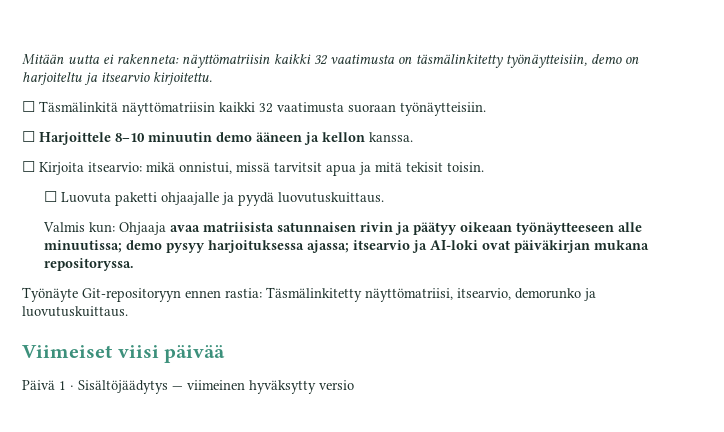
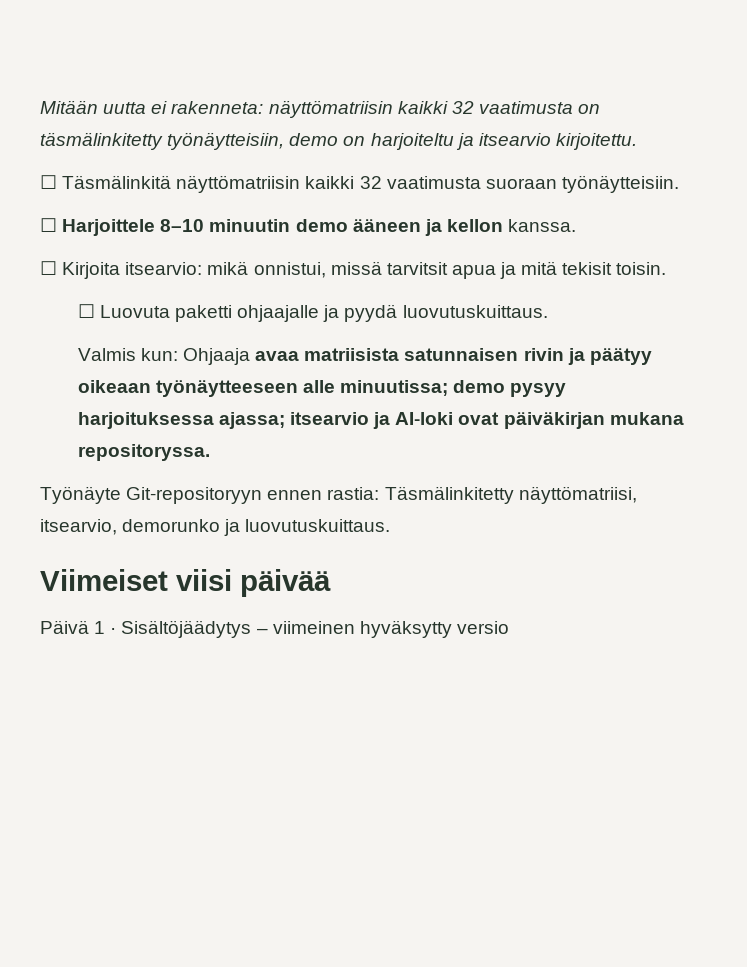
- Päivä 1 · Sisältöjäädytys — viimeinen hyväksytty versio
+ Päivä 1 · Sisältöjäädytys – viimeinen hyväksytty versio

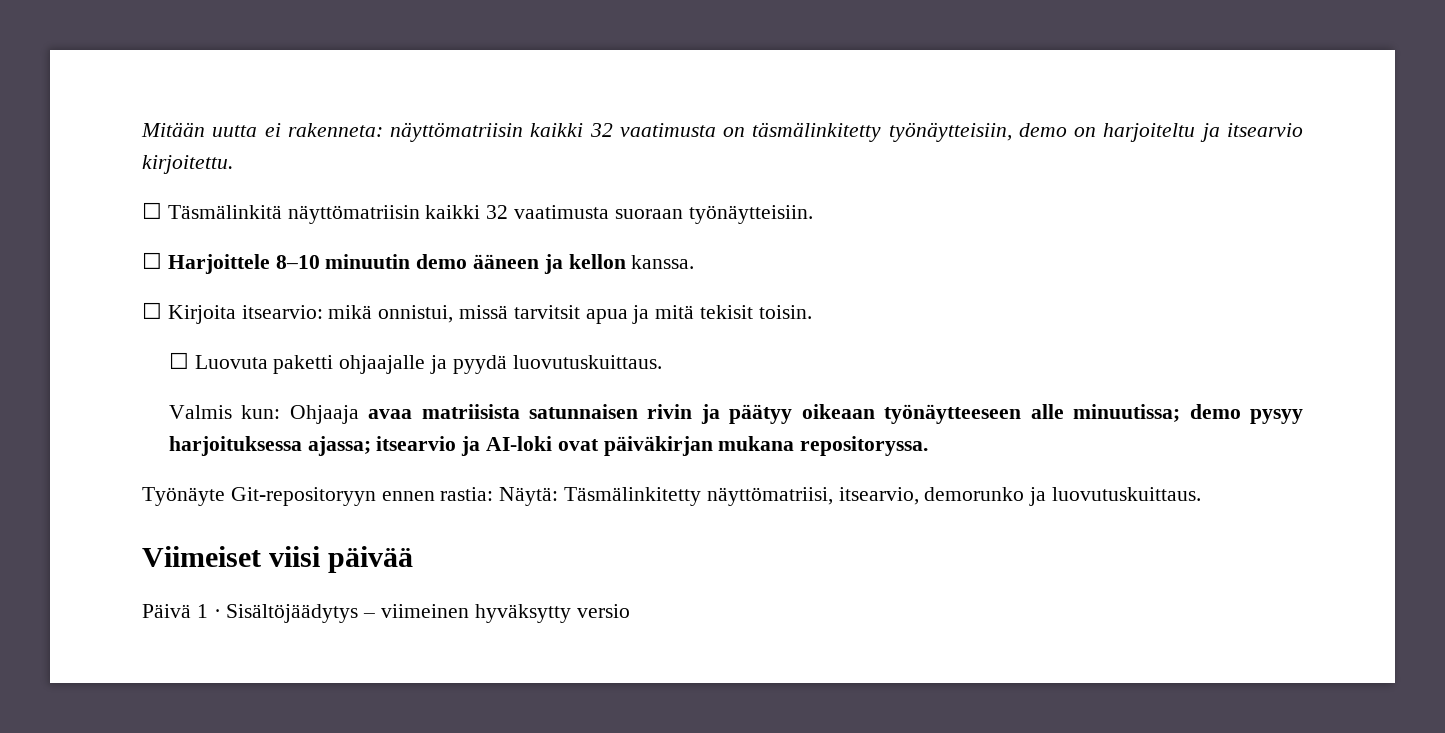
- Työnäyte Git-repositoryyn ennen rastia: Täsmälinkitetty näyttömatriisi, itsearvio, demorunko ja luovutuskuittaus.
+ Työnäyte Git-repositoryyn ennen rastia: Näytä: Täsmälinkitetty näyttömatriisi, itsearvio, demorunko ja luovutuskuittaus.

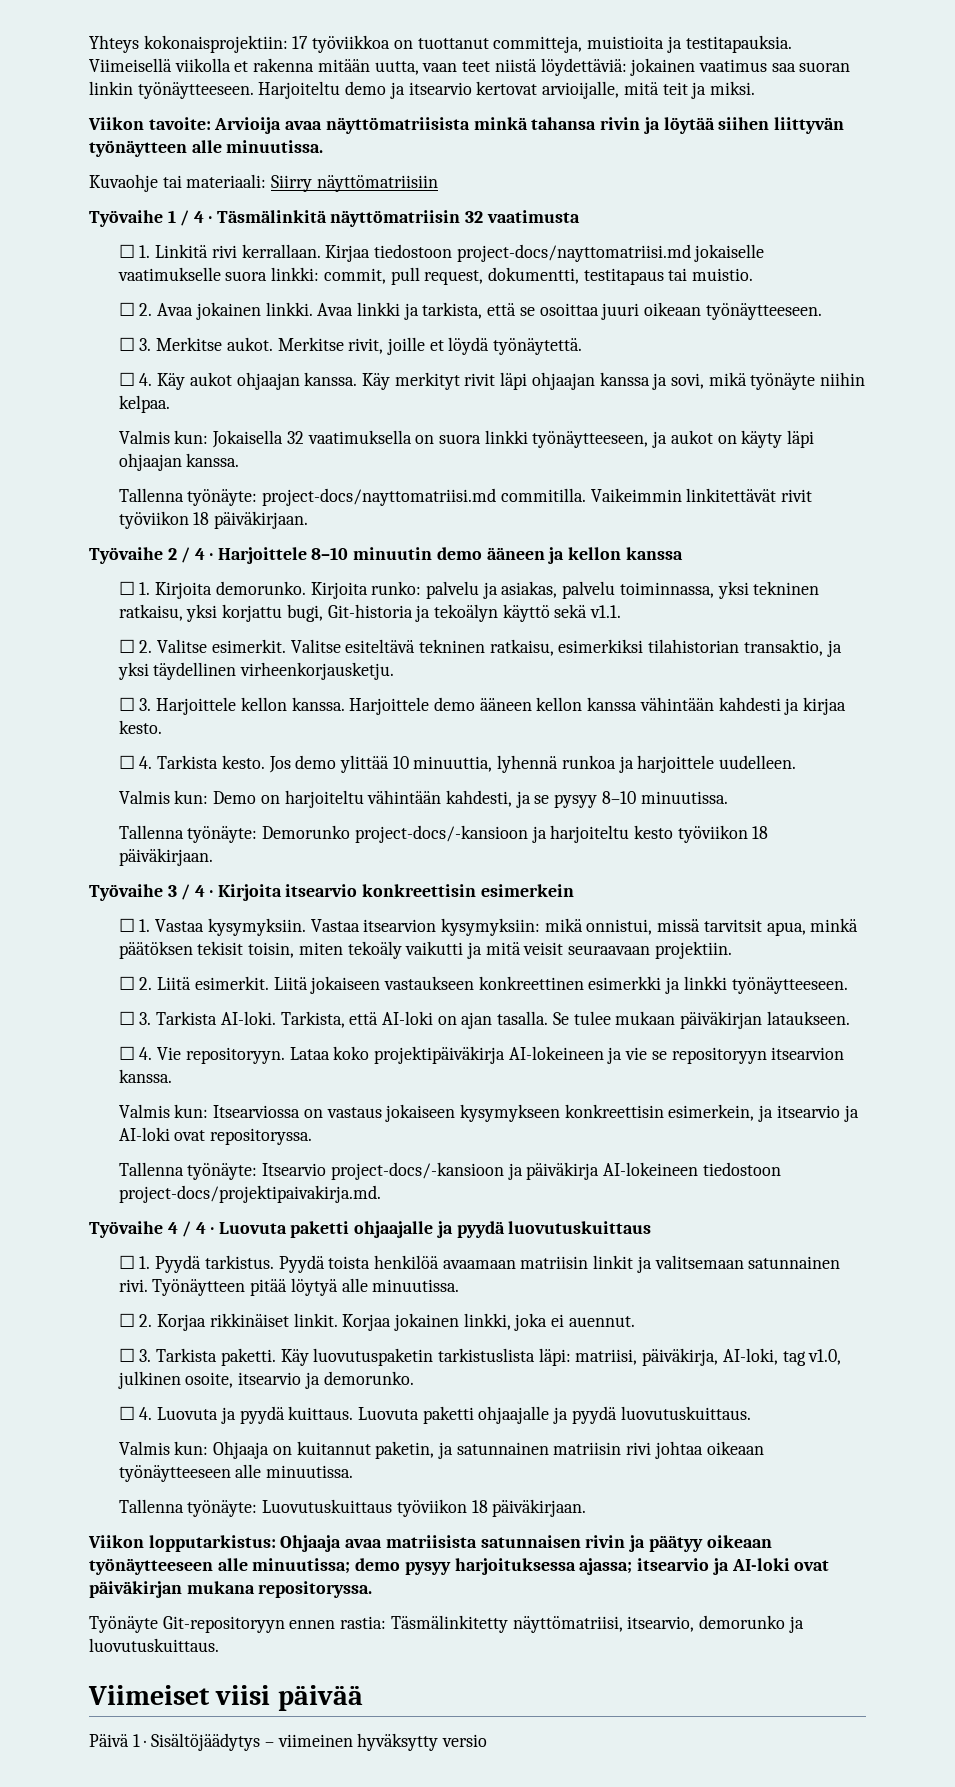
- Mitään uutta ei rakenneta: näyttömatriisin kaikki 32 vaatimusta on täsmälinkitetty työnäytteisiin, demo on harjoiteltu ja itsearvio kirjoitettu.
- ☐ Täsmälinkitä näyttömatriisin kaikki 32 vaatimusta suoraan työnäytteisiin.
- ☐ Harjoittele 8–10 minuutin demo ääneen ja kellon kanssa.
- ☐ Kirjoita itsearvio: mikä onnistui, missä tarvitsit apua ja mitä tekisit toisin.
- ☐ Luovuta paketti ohjaajalle ja pyydä luovutuskuittaus.
+ Yhteys kokonaisprojektiin: 17 työviikkoa on tuottanut committeja, muistioita ja testitapauksia. Viimeisellä viikolla et rakenna mitään uutta, vaan teet niistä löydettäviä: jokainen vaatimus saa suoran linkin työnäytteeseen. Harjoiteltu demo ja itsearvio kertovat arvioijalle, mitä teit ja miksi.
+ Viikon tavoite: Arvioija avaa näyttömatriisista minkä tahansa rivin ja löytää siihen liittyvän työnäytteen alle minuutissa.
+ Kuvaohje tai materiaali: Siirry näyttömatriisiin
+ Työvaihe 1 / 4 · Täsmälinkitä näyttömatriisin 32 vaatimusta
+ ☐ 1. Linkitä rivi kerrallaan. Kirjaa tiedostoon project-docs/nayttomatriisi.md jokaiselle vaatimukselle suora linkki: commit, pull request, dokumentti, testitapaus tai muistio.
+ ☐ 2. Avaa jokainen linkki. Avaa linkki ja tarkista, että se osoittaa juuri oikeaan työnäytteeseen.
+ ☐ 3. Merkitse aukot. Merkitse rivit, joille et löydä työnäytettä.
+ ☐ 4. Käy aukot ohjaajan kanssa. Käy merkityt rivit läpi ohjaajan kanssa ja sovi, mikä työnäyte niihin kelpaa.
+ Valmis kun: Jokaisella 32 vaatimuksella on suora linkki työnäytteeseen, ja aukot on käyty läpi ohjaajan kanssa.
+ Tallenna työnäyte: project-docs/nayttomatriisi.md commitilla. Vaikeimmin linkitettävät rivit työviikon 18 päiväkirjaan.
+ Työvaihe 2 / 4 · Harjoittele 8–10 minuutin demo ääneen ja kellon kanssa
+ ☐ 1. Kirjoita demorunko. Kirjoita runko: palvelu ja asiakas, palvelu toiminnassa, yksi tekninen ratkaisu, yksi korjattu bugi, Git-historia ja tekoälyn käyttö sekä v1.1.
+ ☐ 2. Valitse esimerkit. Valitse esiteltävä tekninen ratkaisu, esimerkiksi tilahistorian transaktio, ja yksi täydellinen virheenkorjausketju.
+ ☐ 3. Harjoittele kellon kanssa. Harjoittele demo ääneen kellon kanssa vähintään kahdesti ja kirjaa kesto.
+ ☐ 4. Tarkista kesto. Jos demo ylittää 10 minuuttia, lyhennä runkoa ja harjoittele uudelleen.
+ Valmis kun: Demo on harjoiteltu vähintään kahdesti, ja se pysyy 8–10 minuutissa.
+ Tallenna työnäyte: Demorunko project-docs/-kansioon ja harjoiteltu kesto työviikon 18 päiväkirjaan.
+ Työvaihe 3 / 4 · Kirjoita itsearvio konkreettisin esimerkein
+ ☐ 1. Vastaa kysymyksiin. Vastaa itsearvion kysymyksiin: mikä onnistui, missä tarvitsit apua, minkä päätöksen tekisit toisin, miten tekoäly vaikutti ja mitä veisit seuraavaan projektiin.
+ ☐ 2. Liitä esimerkit. Liitä jokaiseen vastaukseen konkreettinen esimerkki ja linkki työnäytteeseen.
+ ☐ 3. Tarkista AI-loki. Tarkista, että AI-loki on ajan tasalla. Se tulee mukaan päiväkirjan lataukseen.
+ ☐ 4. Vie repositoryyn. Lataa koko projektipäiväkirja AI-lokeineen ja vie se repositoryyn itsearvion kanssa.
+ Valmis kun: Itsearviossa on vastaus jokaiseen kysymykseen konkreettisin esimerkein, ja itsearvio ja AI-loki ovat repositoryssa.
+ Tallenna työnäyte: Itsearvio project-docs/-kansioon ja päiväkirja AI-lokeineen tiedostoon project-docs/projektipaivakirja.md.
+ Työvaihe 4 / 4 · Luovuta paketti ohjaajalle ja pyydä luovutuskuittaus
+ ☐ 1. Pyydä tarkistus. Pyydä toista henkilöä avaamaan matriisin linkit ja valitsemaan satunnainen rivi. Työnäytteen pitää löytyä alle minuutissa.
+ ☐ 2. Korjaa rikkinäiset linkit. Korjaa jokainen linkki, joka ei auennut.
+ ☐ 3. Tarkista paketti. Käy luovutuspaketin tarkistuslista läpi: matriisi, päiväkirja, AI-loki, tag v1.0, julkinen osoite, itsearvio ja demorunko.
+ ☐ 4. Luovuta ja pyydä kuittaus. Luovuta paketti ohjaajalle ja pyydä luovutuskuittaus.
- Valmis kun: Ohjaaja avaa matriisista satunnaisen rivin ja päätyy oikeaan työnäytteeseen alle minuutissa; demo pysyy harjoituksessa ajassa; itsearvio ja AI-loki ovat päiväkirjan mukana repositoryssa.
+ Valmis kun: Ohjaaja on kuitannut paketin, ja satunnainen matriisin rivi johtaa oikeaan työnäytteeseen alle minuutissa.
+ Tallenna työnäyte: Luovutuskuittaus työviikon 18 päiväkirjaan.
+ Viikon lopputarkistus: Ohjaaja avaa matriisista satunnaisen rivin ja päätyy oikeaan työnäytteeseen alle minuutissa; demo pysyy harjoituksessa ajassa; itsearvio ja AI-loki ovat päiväkirjan mukana repositoryssa.
- Työnäyte Git-repositoryyn ennen rastia: Näytä: Täsmälinkitetty näyttömatriisi, itsearvio, demorunko ja luovutuskuittaus.
+ Työnäyte Git-repositoryyn ennen rastia: Täsmälinkitetty näyttömatriisi, itsearvio, demorunko ja luovutuskuittaus.

